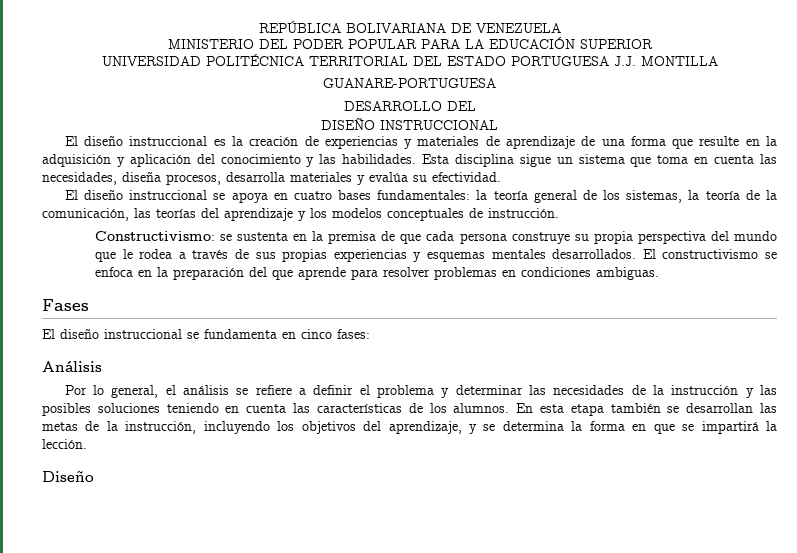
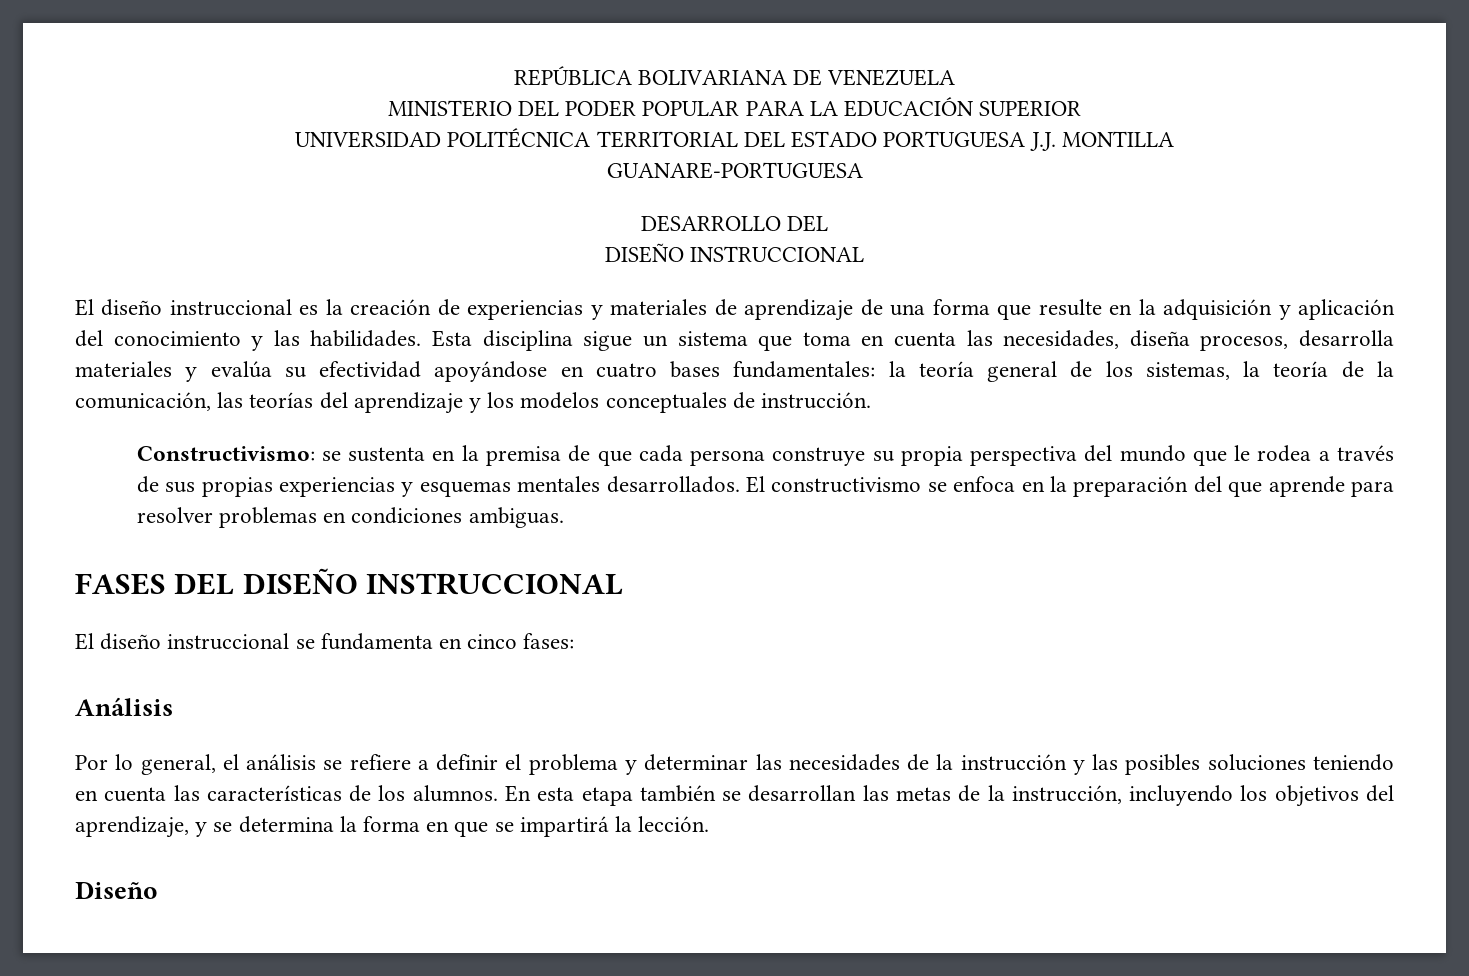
- Esta disciplina sigue un sistema que toma en cuenta las necesidades, diseña procesos, desarrolla materiales y evalúa su efectividad.
- El diseño instruccional se apoya en cuatro bases fundamentales: la teoría general de los sistemas, la teoría de la comunicación, las teorías del aprendizaje y los modelos conceptuales de instrucción.
+ Esta disciplina sigue un sistema que toma en cuenta las necesidades, diseña procesos, desarrolla materiales y evalúa su efectividad apoyándose en cuatro bases fundamentales: la teoría general de los sistemas, la teoría de la comunicación, las teorías del aprendizaje y los modelos conceptuales de instrucción.
- Fases
+ FASES DEL DISEÑO INSTRUCCIONAL

